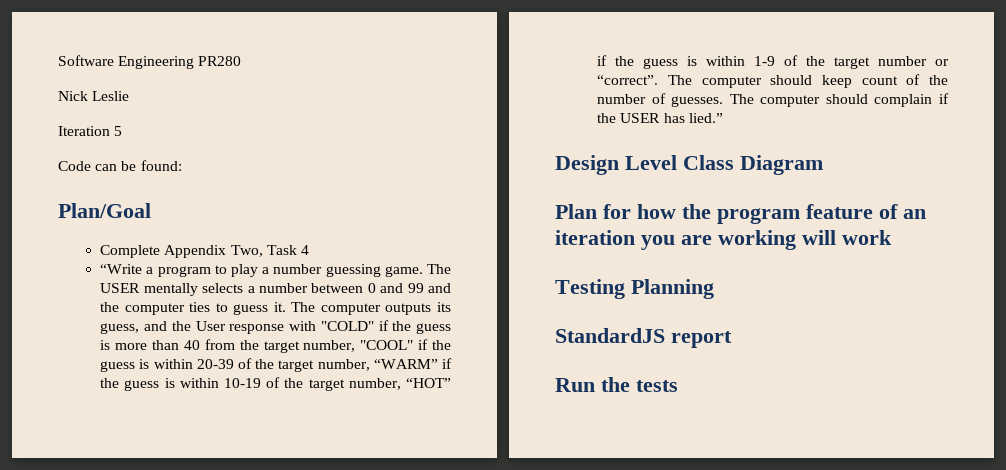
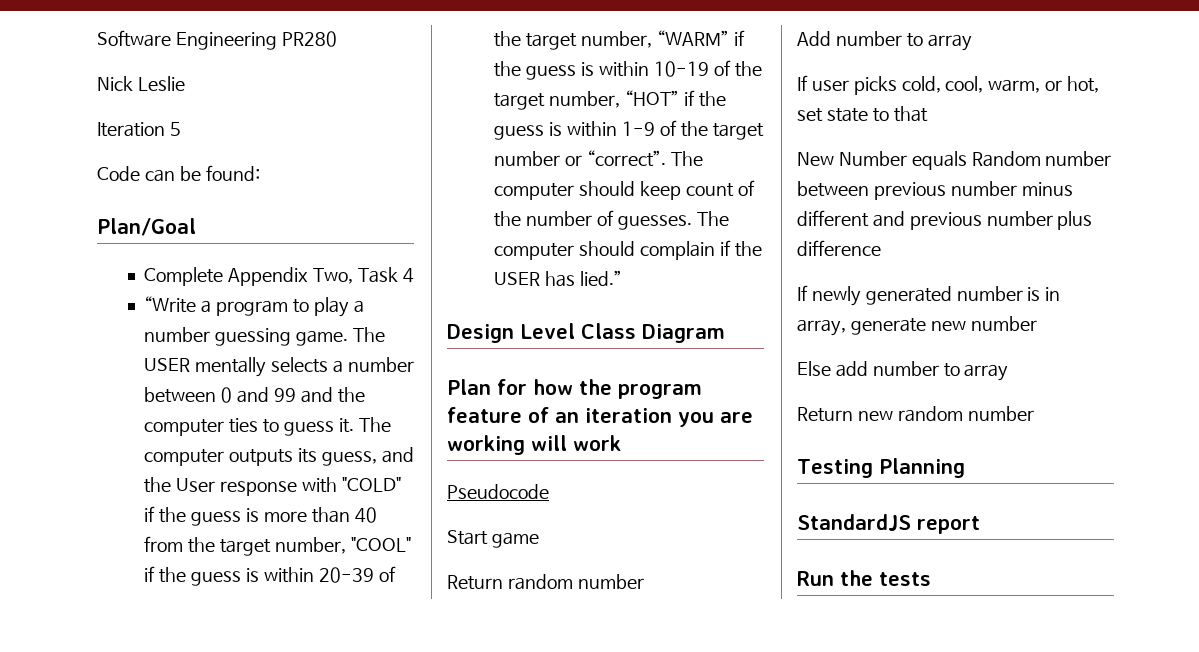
+ Pseudocode
+ Start game
+ Return random number
+ Add number to array
+ If user picks cold, cool, warm, or hot, set state to that
+ New Number equals Random number between previous number minus different and previous number plus difference
+ If newly generated number is in array, generate new number
+ Else add number to array
+ Return new random number

